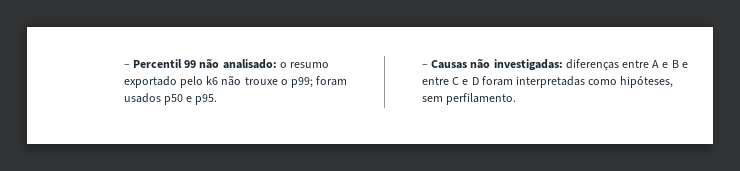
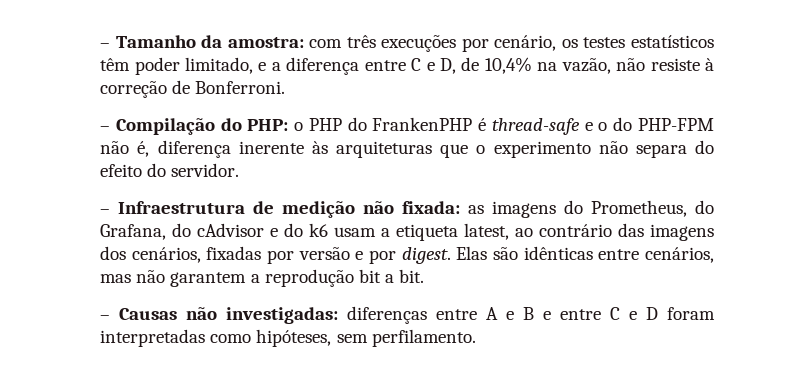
- – Percentil 99 não analisado: o resumo exportado pelo k6 não trouxe o p99; foram usados p50 e p95.
+ – Tamanho da amostra: com três execuções por cenário, os testes estatísticos têm poder limitado, e a diferença entre C e D, de 10,4% na vazão, não resiste à correção de Bonferroni.
+ – Compilação do PHP: o PHP do FrankenPHP é thread-safe e o do PHP-FPM não é, diferença inerente às arquiteturas que o experimento não separa do efeito do servidor.
+ – Infraestrutura de medição não fixada: as imagens do Prometheus, do Grafana, do cAdvisor e do k6 usam a etiqueta latest, ao contrário das imagens dos cenários, fixadas por versão e por digest. Elas são idênticas entre cenários, mas não garantem a reprodução bit a bit.

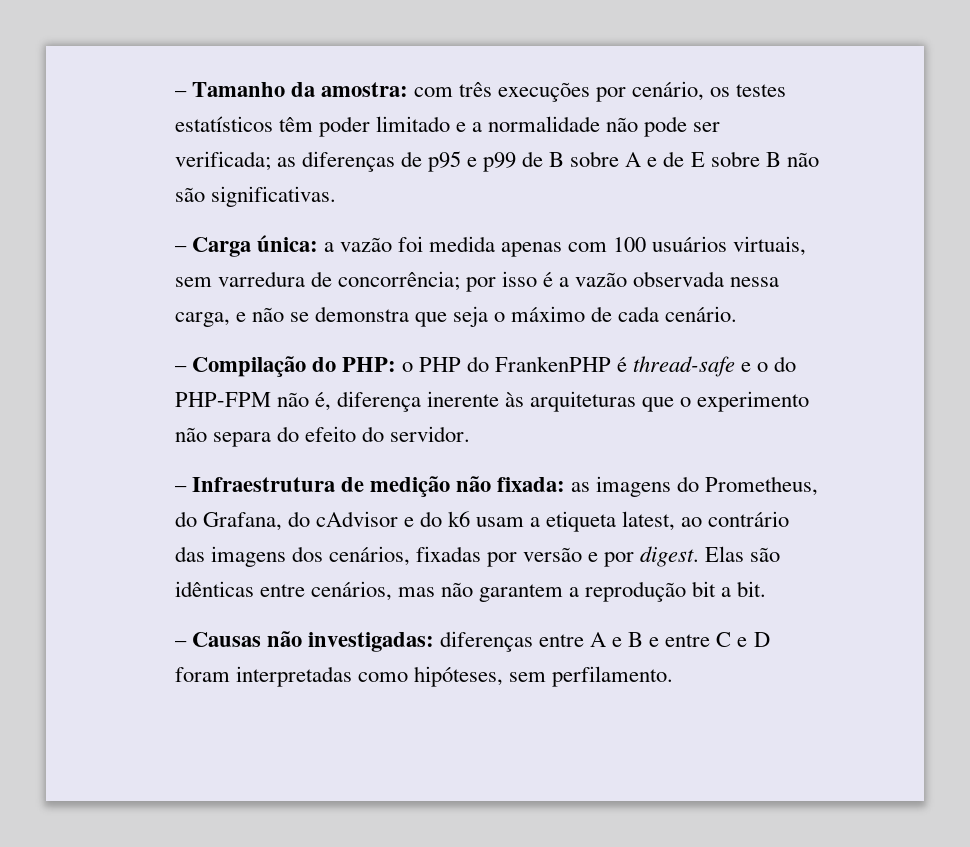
- – Tamanho da amostra: com três execuções por cenário, os testes estatísticos têm poder limitado, e a diferença entre C e D, de 10,4% na vazão, não resiste à correção de Bonferroni.
+ – Tamanho da amostra: com três execuções por cenário, os testes estatísticos têm poder limitado e a normalidade não pode ser verificada; as diferenças de p95 e p99 de B sobre A e de E sobre B não são significativas.
+ – Carga única: a vazão foi medida apenas com 100 usuários virtuais, sem varredura de concorrência; por isso é a vazão observada nessa carga, e não se demonstra que seja o máximo de cada cenário.

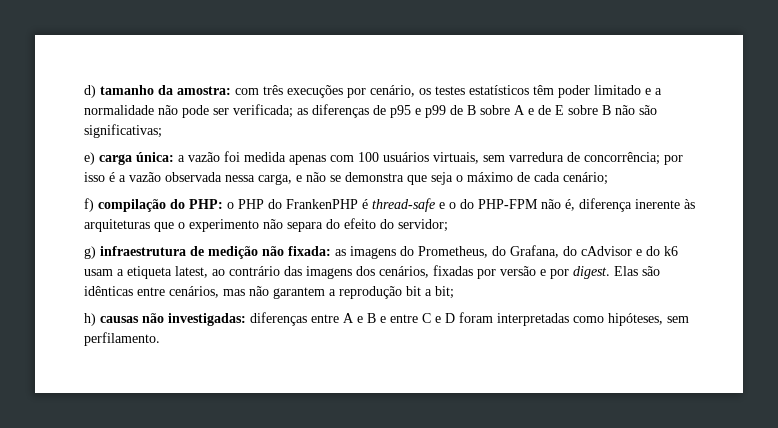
- – Tamanho da amostra:
+ d) tamanho da amostra:
- as diferenças de p95 e p99 de B sobre A e de E sobre B não são significativas.
- – Carga única:
+ as diferenças de p95 e p99 de B sobre A e de E sobre B não são significativas;
+ e) carga única:
- por isso é a vazão observada nessa carga, e não se demonstra que seja o máximo de cada cenário.
- – Compilação do PHP:
+ por isso é a vazão observada nessa carga, e não se demonstra que seja o máximo de cada cenário;
+ f) compilação do PHP:
- o PHP do FrankenPHP é thread-safe e o do PHP-FPM não é, diferença inerente às arquiteturas que o experimento não separa do efeito do servidor.
- – Infraestrutura de medição não fixada:
+ o PHP do FrankenPHP é thread-safe e o do PHP-FPM não é, diferença inerente às arquiteturas que o experimento não separa do efeito do servidor;
+ g) infraestrutura de medição não fixada:
- Elas são idênticas entre cenários, mas não garantem a reprodução bit a bit.
- – Causas não investigadas: diferenças entre A e B e entre C e D foram interpretadas como hipóteses, sem perfilamento.
+ Elas são idênticas entre cenários, mas não garantem a reprodução bit a bit;
+ h) causas não investigadas: diferenças entre A e B e entre C e D foram interpretadas como hipóteses, sem perfilamento.

